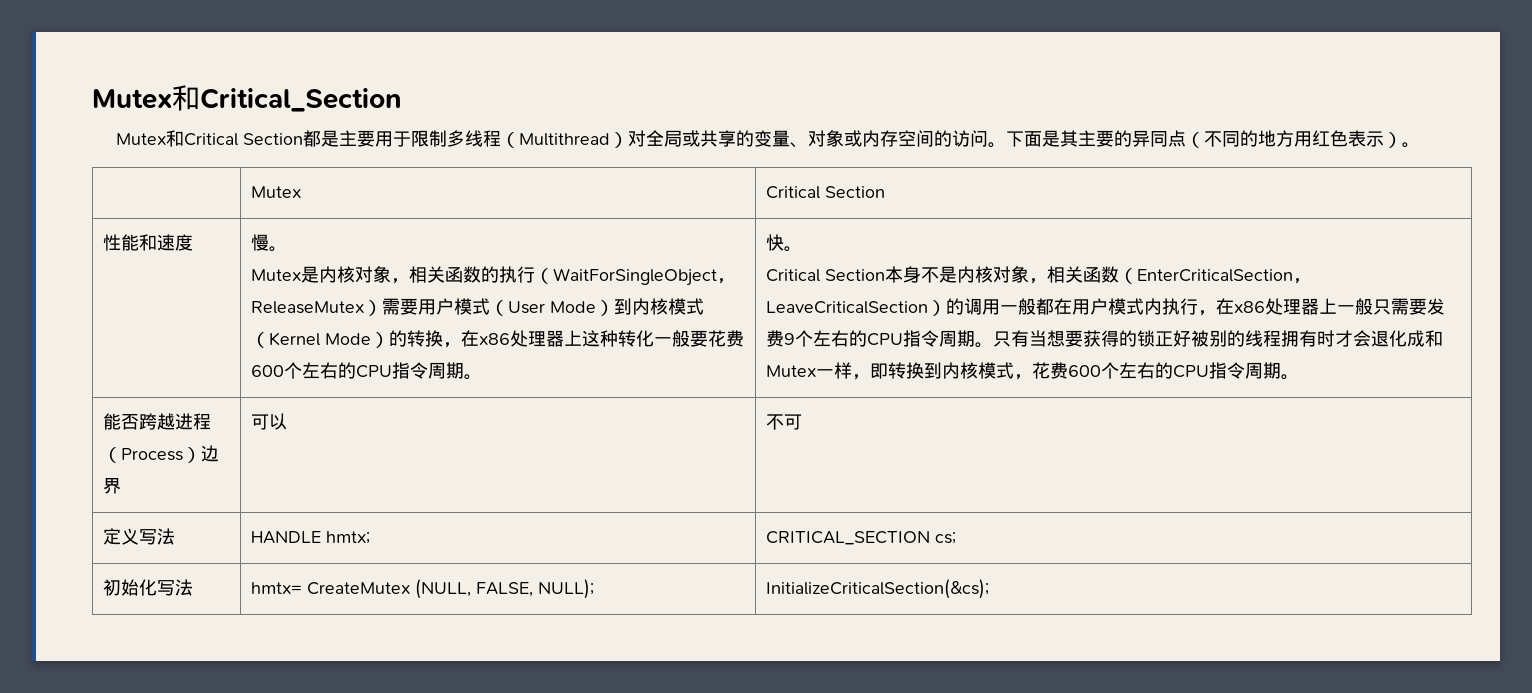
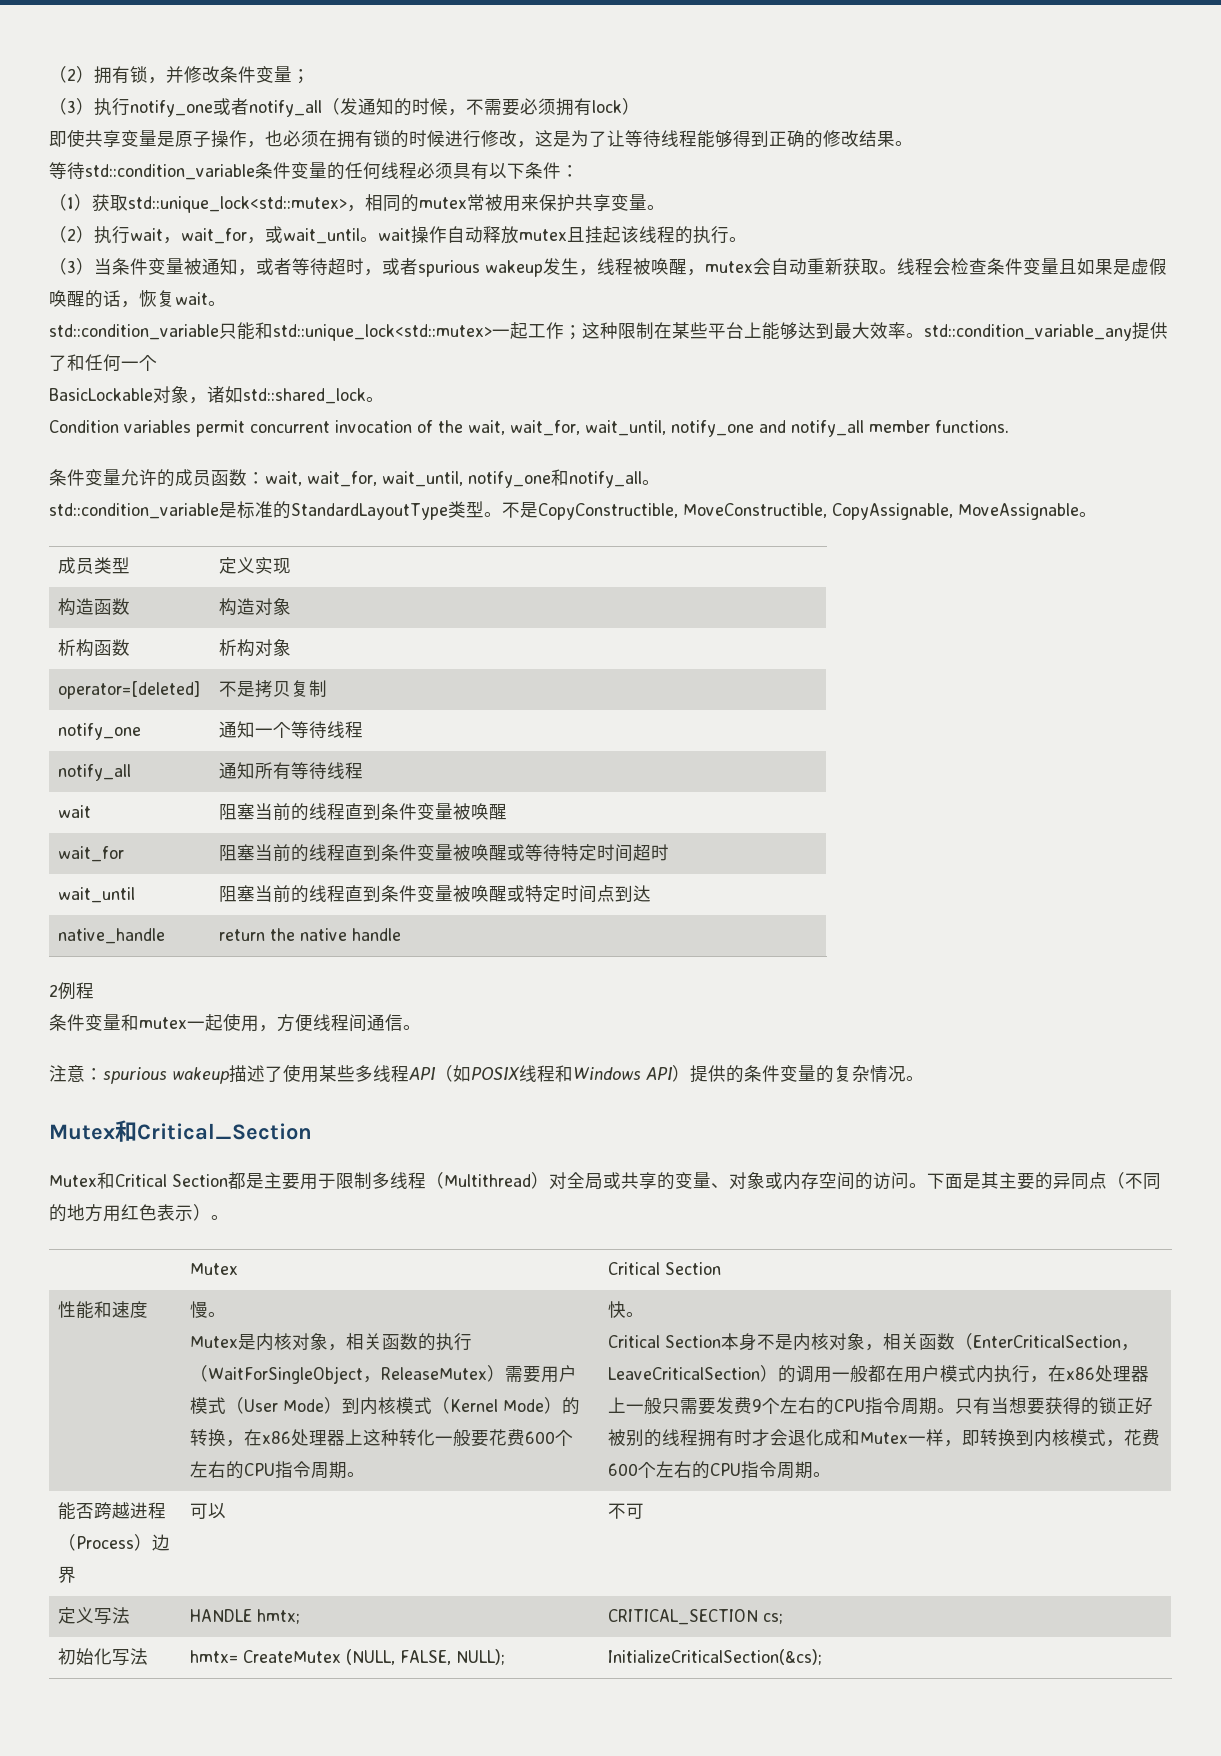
+ （2）拥有锁，并修改条件变量；
+ （3）执行notify_one或者notify_all（发通知的时候，不需要必须拥有lock）
+ 即使共享变量是原子操作，也必须在拥有锁的时候进行修改，这是为了让等待线程能够得到正确的修改结果。
+ 等待std::condition_variable条件变量的任何线程必须具有以下条件：
+ （1）获取std::unique_lock<std::mutex>，相同的mutex常被用来保护共享变量。
+ （2）执行wait，wait_for，或wait_until。wait操作自动释放mutex且挂起该线程的执行。
+ （3）当条件变量被通知，或者等待超时，或者spurious wakeup发生，线程被唤醒，mutex会自动重新获取。线程会检查条件变量且如果是虚假唤醒的话，恢复wait。
+ std::condition_variable只能和std::unique_lock<std::mutex>一起工作；这种限制在某些平台上能够达到最大效率。std::condition_variable_any提供了和任何一个
+ BasicLockable对象，诸如std::shared_lock。
+ Condition variables permit concurrent invocation of the wait, wait_for, wait_until, notify_one and notify_all member functions.
+ 条件变量允许的成员函数：wait, wait_for, wait_until, notify_one和notify_all。
+ std::condition_variable是标准的StandardLayoutType类型。不是CopyConstructible, MoveConstructible, CopyAssignable, MoveAssignable。
+ 成员类型 | 定义实现
+ 构造函数 | 构造对象
+ 析构函数 | 析构对象
+ operator=[deleted] | 不是拷贝复制
+ notify_one | 通知一个等待线程
+ notify_all | 通知所有等待线程
+ wait | 阻塞当前的线程直到条件变量被唤醒
+ wait_for | 阻塞当前的线程直到条件变量被唤醒或等待特定时间超时
+ wait_until | 阻塞当前的线程直到条件变量被唤醒或特定时间点到达
+ native_handle | return the native handle
+ 2例程
+ 条件变量和mutex一起使用，方便线程间通信。
+ 注意：spurious wakeup描述了使用某些多线程API（如POSIX线程和Windows API）提供的条件变量的复杂情况。

